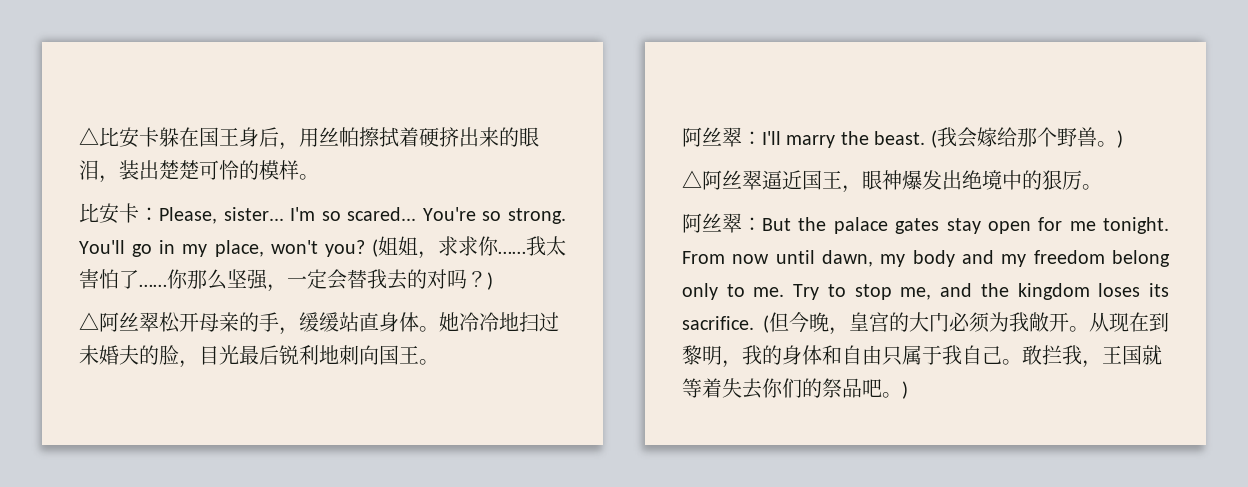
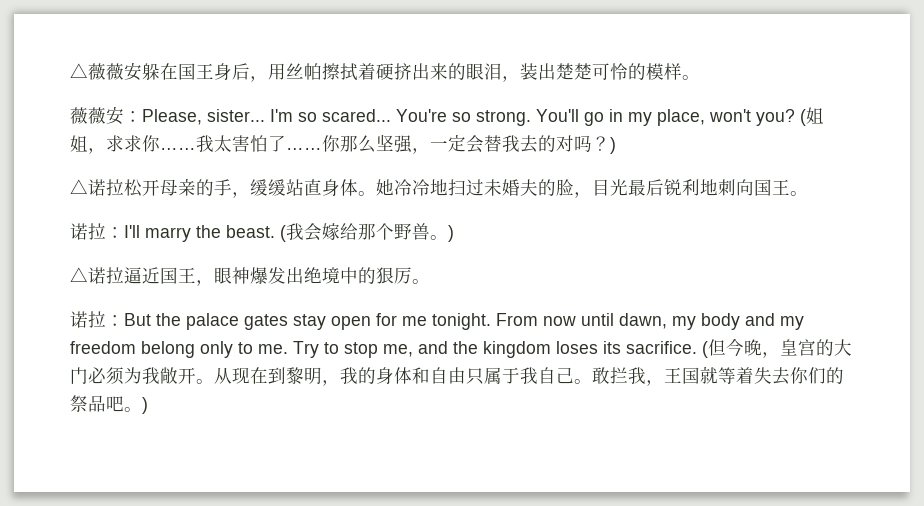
- △比安卡躲在国王身后，用丝帕擦拭着硬挤出来的眼泪，装出楚楚可怜的模样。
+ △薇薇安躲在国王身后，用丝帕擦拭着硬挤出来的眼泪，装出楚楚可怜的模样。
- 比安卡：Please, sister...
+ 薇薇安：Please, sister...
- △阿丝翠松开母亲的手，缓缓站直身体。
+ △诺拉松开母亲的手，缓缓站直身体。
- 阿丝翠：I'll marry the beast.
+ 诺拉：I'll marry the beast.
- △阿丝翠逼近国王，眼神爆发出绝境中的狠厉。
+ △诺拉逼近国王，眼神爆发出绝境中的狠厉。
- 阿丝翠：But the palace gates stay open for me tonight.
+ 诺拉：But the palace gates stay open for me tonight.

